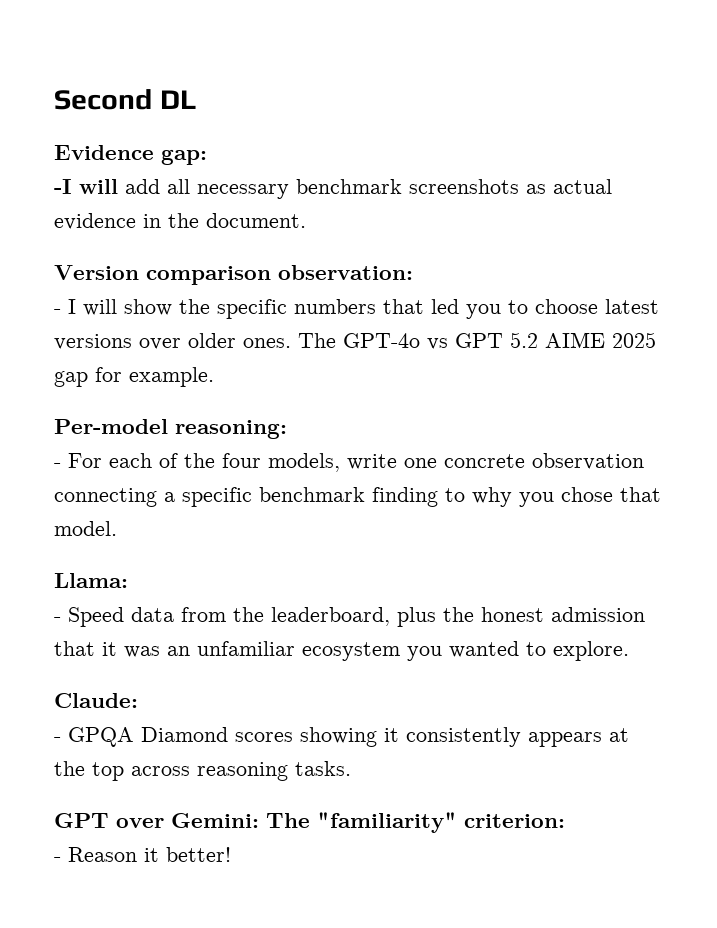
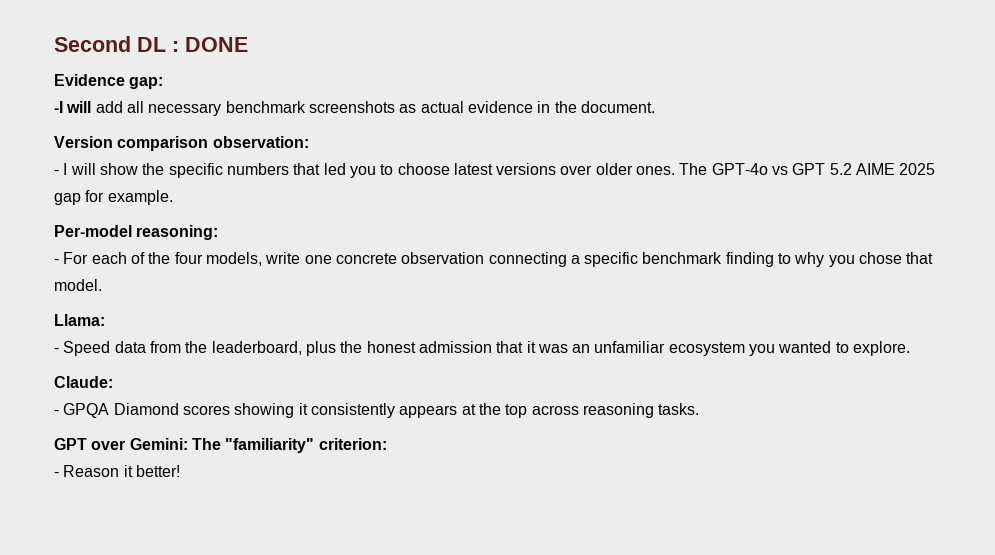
- Second DL
+ Second DL : DONE

